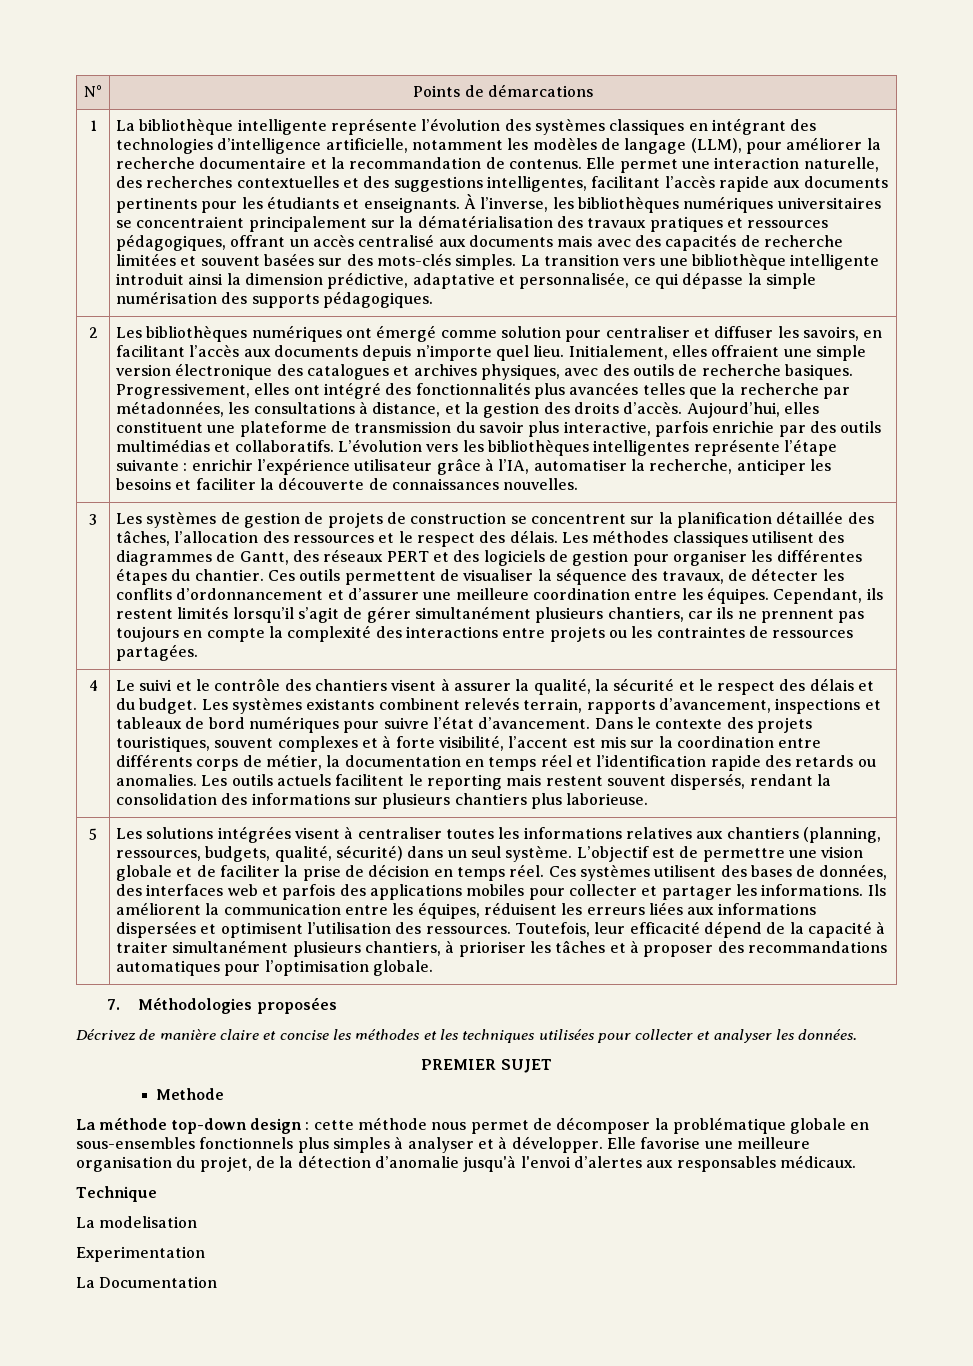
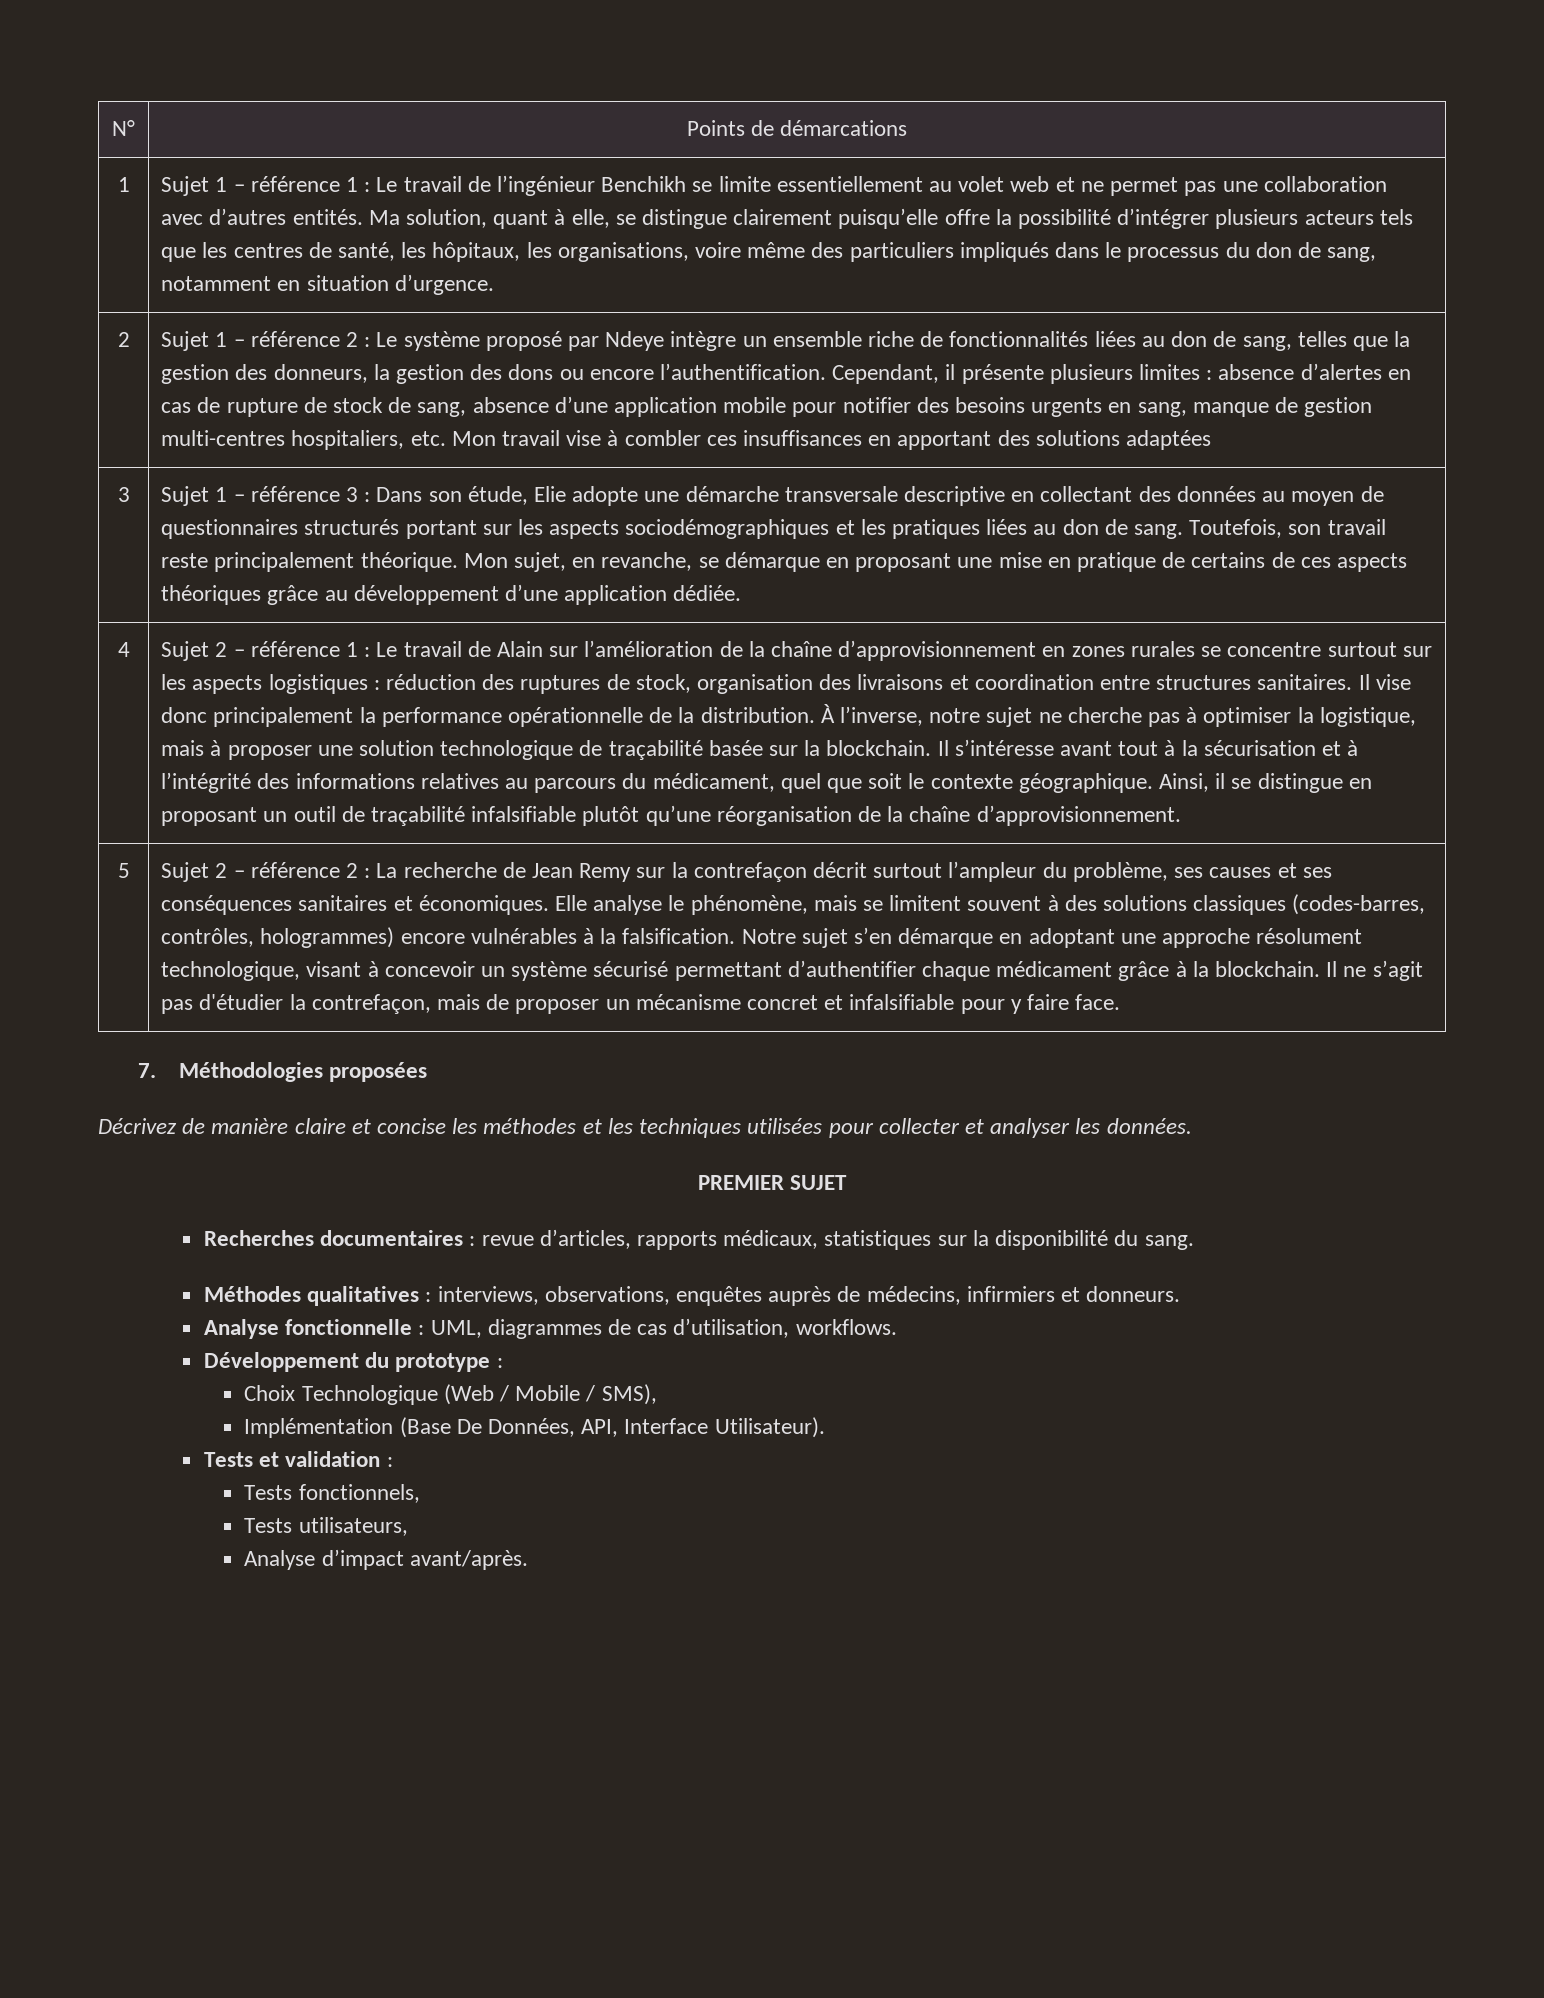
- La bibliothèque intelligente représente l’évolution des systèmes classiques en intégrant des technologies d’intelligence artificielle, notamment les modèles de langage (LLM), pour améliorer la recherche documentaire et la recommandation de contenus. Elle permet une interaction naturelle, des recherches contextuelles et des suggestions intelligentes, facilitant l’accès rapide aux documents pertinents pour les étudiants et enseignants. À l’inverse, les bibliothèques numériques universitaires se concentraient principalement sur la dématérialisation des travaux pratiques et ressources pédagogiques, offrant un accès centralisé aux documents mais avec des capacités de recherche limitées et souvent basées sur des mots-clés simples. La transition vers une bibliothèque intelligente introduit ainsi la dimension prédictive, adaptative et personnalisée, ce qui dépasse la simple numérisation des supports pédagogiques.
- 2 | Les bibliothèques numériques ont émergé comme solution pour centraliser et diffuser les savoirs, en facilitant l’accès aux documents depuis n’importe quel lieu. Initialement, elles offraient une simple version électronique des catalogues et archives physiques, avec des outils de recherche basiques. Progressivement, elles ont intégré des fonctionnalités plus avancées telles que la recherche par métadonnées, les consultations à distance, et la gestion des droits d’accès. Aujourd’hui, elles constituent une plateforme de transmission du savoir plus interactive, parfois enrichie par des outils multimédias et collaboratifs. L’évolution vers les bibliothèques intelligentes représente l’étape suivante : enrichir l’expérience utilisateur grâce à l’IA, automatiser la recherche, anticiper les besoins et faciliter la découverte de connaissances nouvelles.
- 3 | Les systèmes de gestion de projets de construction se concentrent sur la planification détaillée des tâches, l’allocation des ressources et le respect des délais. Les méthodes classiques utilisent des diagrammes de Gantt, des réseaux PERT et des logiciels de gestion pour organiser les différentes étapes du chantier. Ces outils permettent de visualiser la séquence des travaux, de détecter les conflits d’ordonnancement et d’assurer une meilleure coordination entre les équipes. Cependant, ils restent limités lorsqu’il s’agit de gérer simultanément plusieurs chantiers, car ils ne prennent pas toujours en compte la complexité des interactions entre projets ou les contraintes de ressources partagées.
- 4 | Le suivi et le contrôle des chantiers visent à assurer la qualité, la sécurité et le respect des délais et du budget. Les systèmes existants combinent relevés terrain, rapports d’avancement, inspections et tableaux de bord numériques pour suivre l’état d’avancement. Dans le contexte des projets touristiques, souvent complexes et à forte visibilité, l’accent est mis sur la coordination entre différents corps de métier, la documentation en temps réel et l’identification rapide des retards ou anomalies. Les outils actuels facilitent le reporting mais restent souvent dispersés, rendant la consolidation des informations sur plusieurs chantiers plus laborieuse.
- 5 | Les solutions intégrées visent à centraliser toutes les informations relatives aux chantiers (planning, ressources, budgets, qualité, sécurité) dans un seul système. L’objectif est de permettre une vision globale et de faciliter la prise de décision en temps réel. Ces systèmes utilisent des bases de données, des interfaces web et parfois des applications mobiles pour collecter et partager les informations. Ils améliorent la communication entre les équipes, réduisent les erreurs liées aux informations dispersées et optimisent l’utilisation des ressources. Toutefois, leur efficacité dépend de la capacité à traiter simultanément plusieurs chantiers, à prioriser les tâches et à proposer des recommandations automatiques pour l’optimisation globale.
+ Sujet 1 – référence 1 : Le travail de l’ingénieur Benchikh se limite essentiellement au volet web et ne permet pas une collaboration avec d’autres entités. Ma solution, quant à elle, se distingue clairement puisqu’elle offre la possibilité d’intégrer plusieurs acteurs tels que les centres de santé, les hôpitaux, les organisations, voire même des particuliers impliqués dans le processus du don de sang, notamment en situation d’urgence.
+ 2 | Sujet 1 – référence 2 : Le système proposé par Ndeye intègre un ensemble riche de fonctionnalités liées au don de sang, telles que la gestion des donneurs, la gestion des dons ou encore l’authentification. Cependant, il présente plusieurs limites : absence d’alertes en cas de rupture de stock de sang, absence d’une application mobile pour notifier des besoins urgents en sang, manque de gestion multi-centres hospitaliers, etc. Mon travail vise à combler ces insuffisances en apportant des solutions adaptées
+ 3 | Sujet 1 – référence 3 : Dans son étude, Elie adopte une démarche transversale descriptive en collectant des données au moyen de questionnaires structurés portant sur les aspects sociodémographiques et les pratiques liées au don de sang. Toutefois, son travail reste principalement théorique. Mon sujet, en revanche, se démarque en proposant une mise en pratique de certains de ces aspects théoriques grâce au développement d’une application dédiée.
+ 4 | Sujet 2 – référence 1 : Le travail de Alain sur l’amélioration de la chaîne d’approvisionnement en zones rurales se concentre surtout sur les aspects logistiques : réduction des ruptures de stock, organisation des livraisons et coordination entre structures sanitaires. Il vise donc principalement la performance opérationnelle de la distribution. À l’inverse, notre sujet ne cherche pas à optimiser la logistique, mais à proposer une solution technologique de traçabilité basée sur la blockchain. Il s’intéresse avant tout à la sécurisation et à l’intégrité des informations relatives au parcours du médicament, quel que soit le contexte géographique. Ainsi, il se distingue en proposant un outil de traçabilité infalsifiable plutôt qu’une réorganisation de la chaîne d’approvisionnement.
+ 5 | Sujet 2 – référence 2 : La recherche de Jean Remy sur la contrefaçon décrit surtout l’ampleur du problème, ses causes et ses conséquences sanitaires et économiques. Elle analyse le phénomène, mais se limitent souvent à des solutions classiques (codes-barres, contrôles, hologrammes) encore vulnérables à la falsification. Notre sujet s’en démarque en adoptant une approche résolument technologique, visant à concevoir un système sécurisé permettant d’authentifier chaque médicament grâce à la blockchain. Il ne s’agit pas d'étudier la contrefaçon, mais de proposer un mécanisme concret et infalsifiable pour y faire face.
- Methode
- La méthode top-down design : cette méthode nous permet de décomposer la problématique globale en sous-ensembles fonctionnels plus simples à analyser et à développer. Elle favorise une meilleure organisation du projet, de la détection d’anomalie jusqu'à l'envoi d’alertes aux responsables médicaux.
- Technique
- La modelisation
- Experimentation
- La Documentation
+ Recherches documentaires : revue d’articles, rapports médicaux, statistiques sur la disponibilité du sang.
+ Méthodes qualitatives : interviews, observations, enquêtes auprès de médecins, infirmiers et donneurs.
+ Analyse fonctionnelle : UML, diagrammes de cas d’utilisation, workflows.
+ Développement du prototype :
+ Choix Technologique (Web / Mobile / SMS),
+ Implémentation (Base De Données, API, Interface Utilisateur).
+ Tests et validation :
+ Tests fonctionnels,
+ Tests utilisateurs,
+ Analyse d’impact avant/après.

